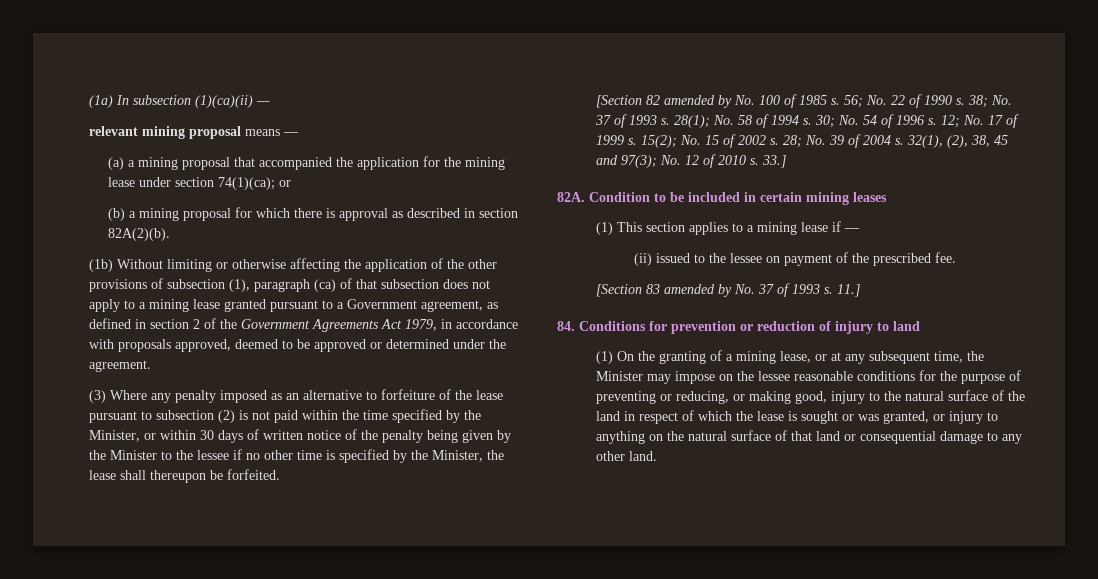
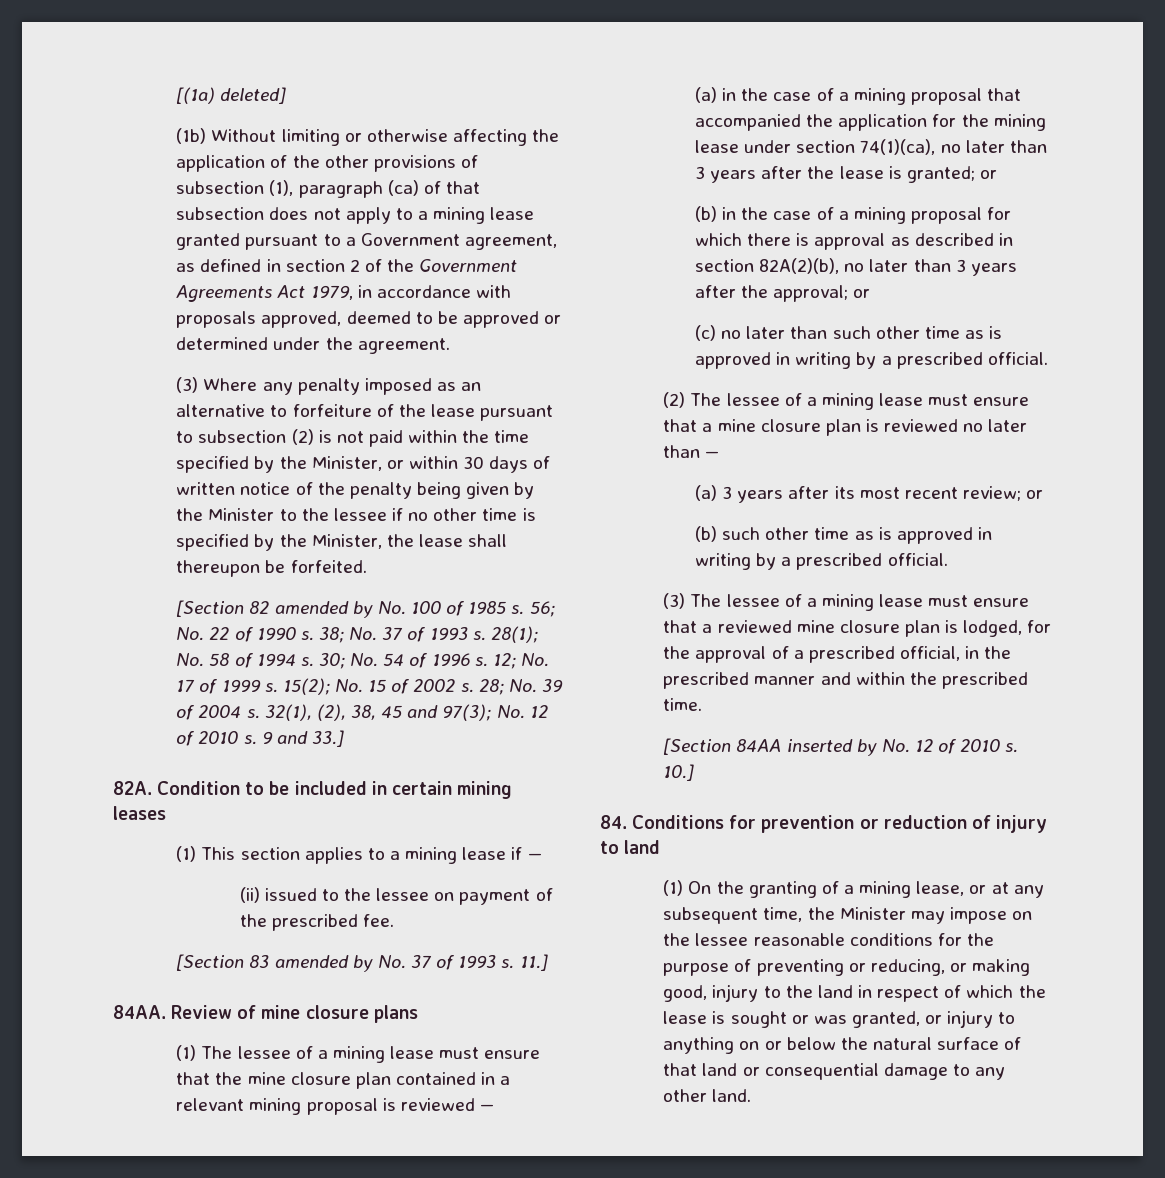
- (1a) In subsection (1)(ca)(ii) —
- relevant mining proposal means —
- (a) a mining proposal that accompanied the application for the mining lease under section 74(1)(ca); or
- (b) a mining proposal for which there is approval as described in section 82A(2)(b).
+ [(1a) deleted]
- 33.]
+ 9 and 33.]
+ 84AA. Review of mine closure plans
+ (1) The lessee of a mining lease must ensure that the mine closure plan contained in a relevant mining proposal is reviewed —
+ (a) in the case of a mining proposal that accompanied the application for the mining lease under section 74(1)(ca), no later than 3 years after the lease is granted; or
+ (b) in the case of a mining proposal for which there is approval as described in section 82A(2)(b), no later than 3 years after the approval; or
+ (c) no later than such other time as is approved in writing by a prescribed official.
+ (2) The lessee of a mining lease must ensure that a mine closure plan is reviewed no later than —
+ (a) 3 years after its most recent review; or
+ (b) such other time as is approved in writing by a prescribed official.
+ (3) The lessee of a mining lease must ensure that a reviewed mine closure plan is lodged, for the approval of a prescribed official, in the prescribed manner and within the prescribed time.
+ [Section 84AA inserted by No. 12 of 2010 s. 10.]
- (1) On the granting of a mining lease, or at any subsequent time, the Minister may impose on the lessee reasonable conditions for the purpose of preventing or reducing, or making good, injury to the natural surface of the land in respect of which the lease is sought or was granted, or injury to anything on the natural surface of that land or consequential damage to any other land.
+ (1) On the granting of a mining lease, or at any subsequent time, the Minister may impose on the lessee reasonable conditions for the purpose of preventing or reducing, or making good, injury to the land in respect of which the lease is sought or was granted, or injury to anything on or below the natural surface of that land or consequential damage to any other land.

